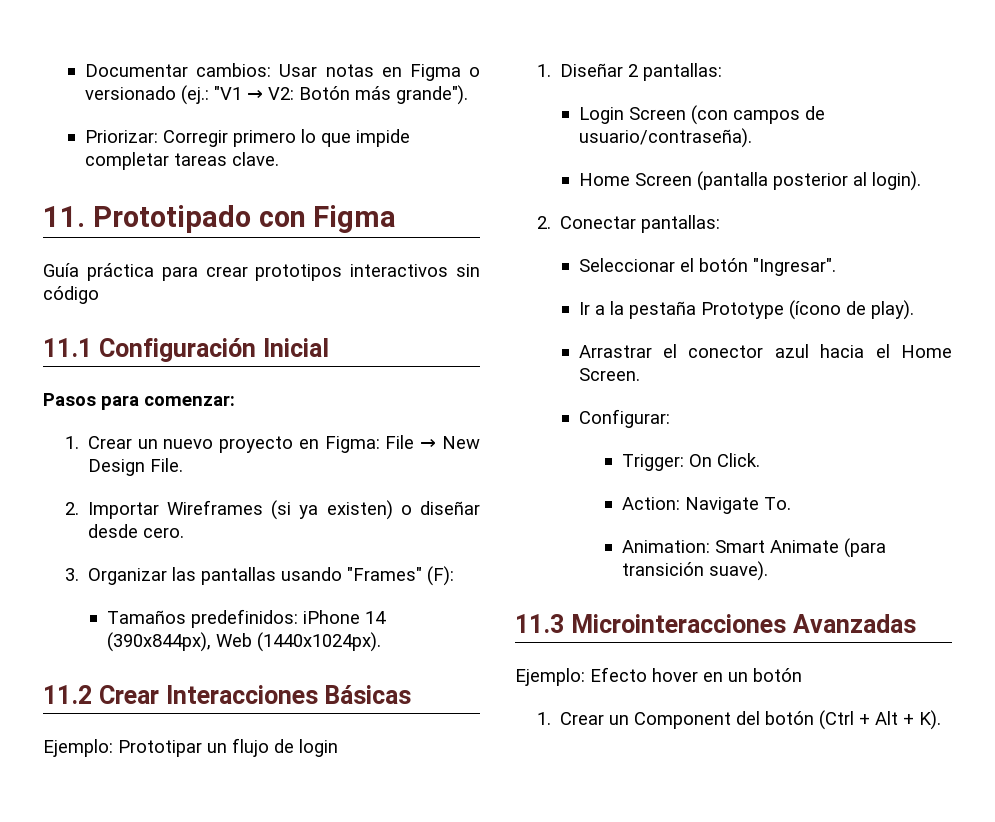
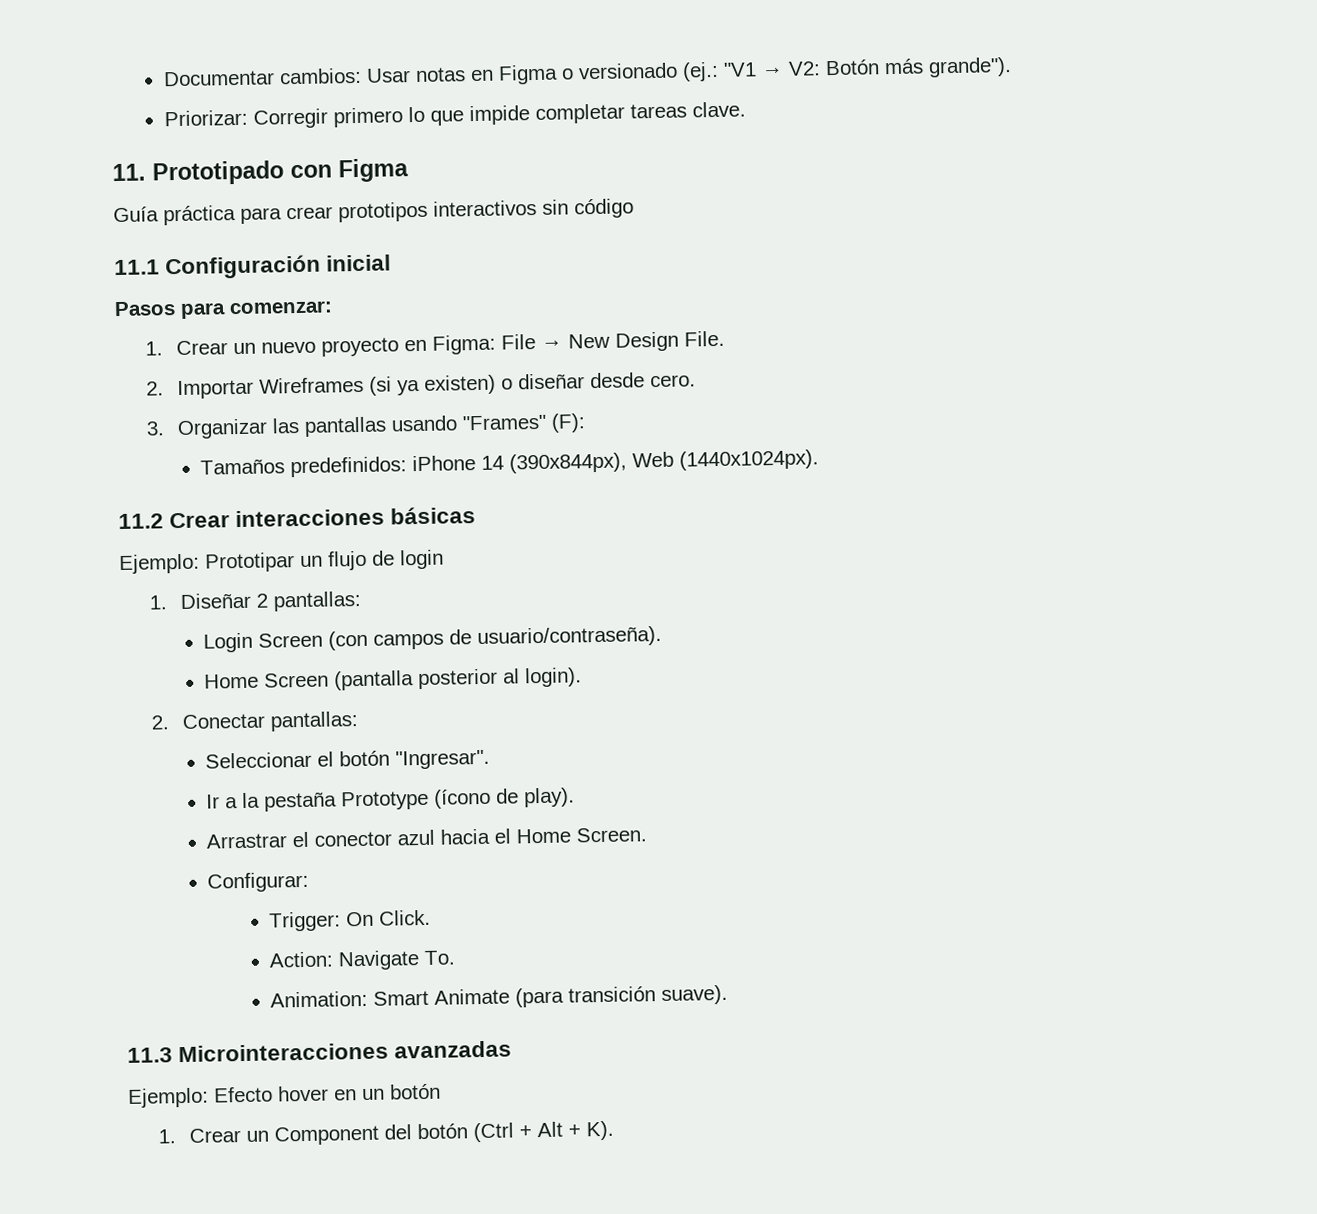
- 11.1 Configuración Inicial
+ 11.1 Configuración inicial
- 11.2 Crear Interacciones Básicas
+ 11.2 Crear interacciones básicas
- 11.3 Microinteracciones Avanzadas
+ 11.3 Microinteracciones avanzadas

